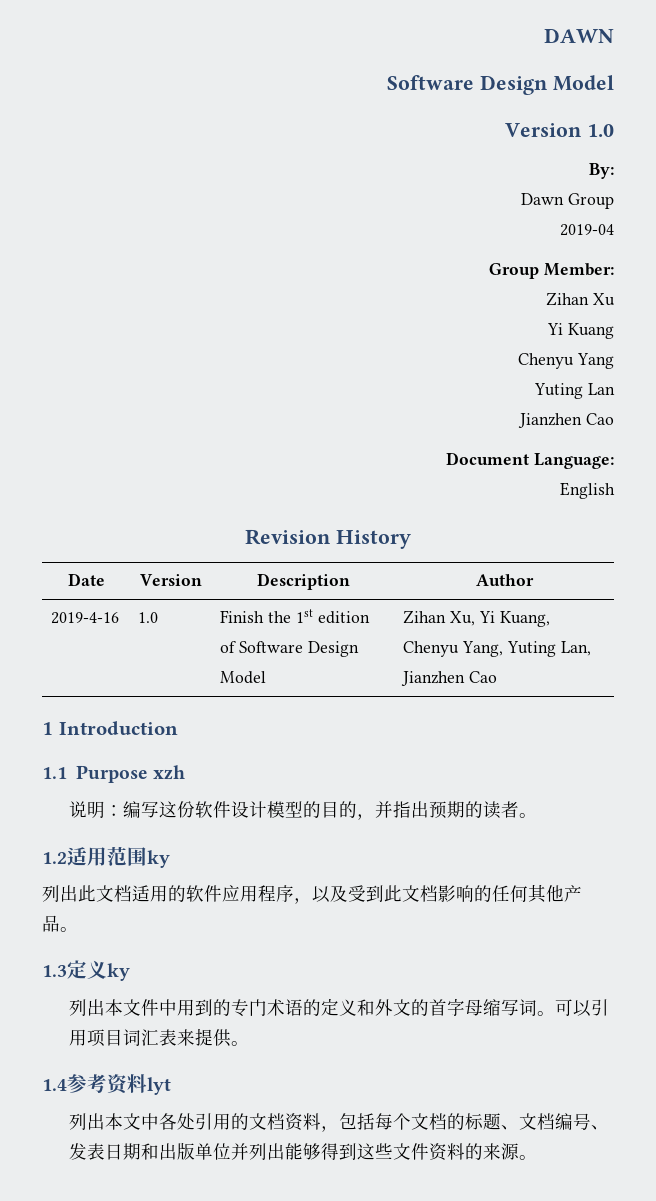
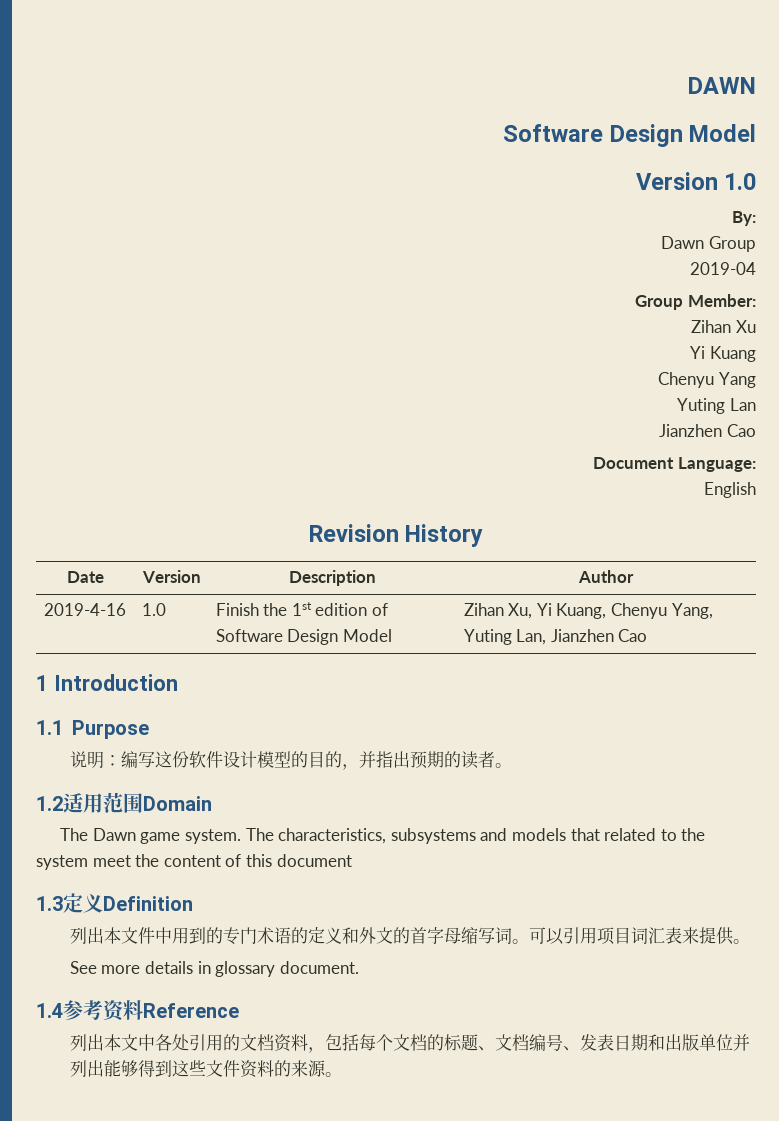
- 1.1 Purpose xzh
+ 1.1 Purpose
- 1.2适用范围ky
- 列出此文档适用的软件应用程序，以及受到此文档影响的任何其他产品。
+ 1.2适用范围Domain
+ The Dawn game system. The characteristics, subsystems and models that related to the system meet the content of this document
- 1.3定义ky
+ 1.3定义Definition
+ See more details in glossary document.
- 1.4参考资料lyt
+ 1.4参考资料Reference

